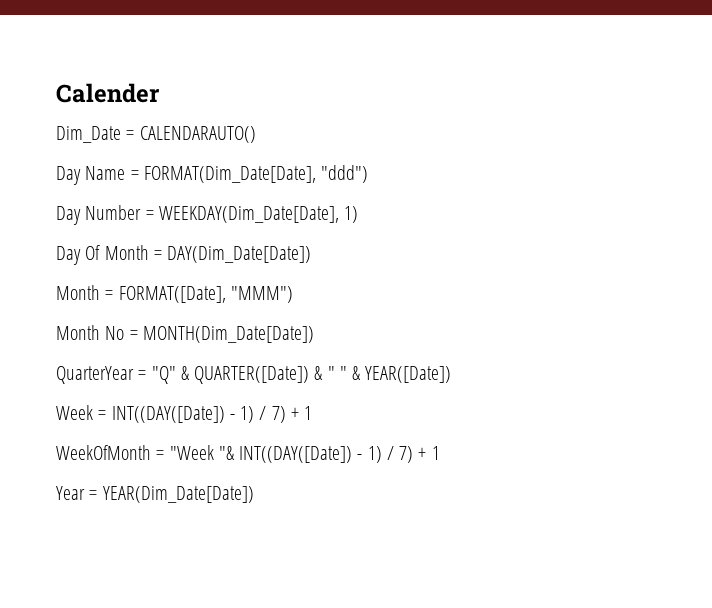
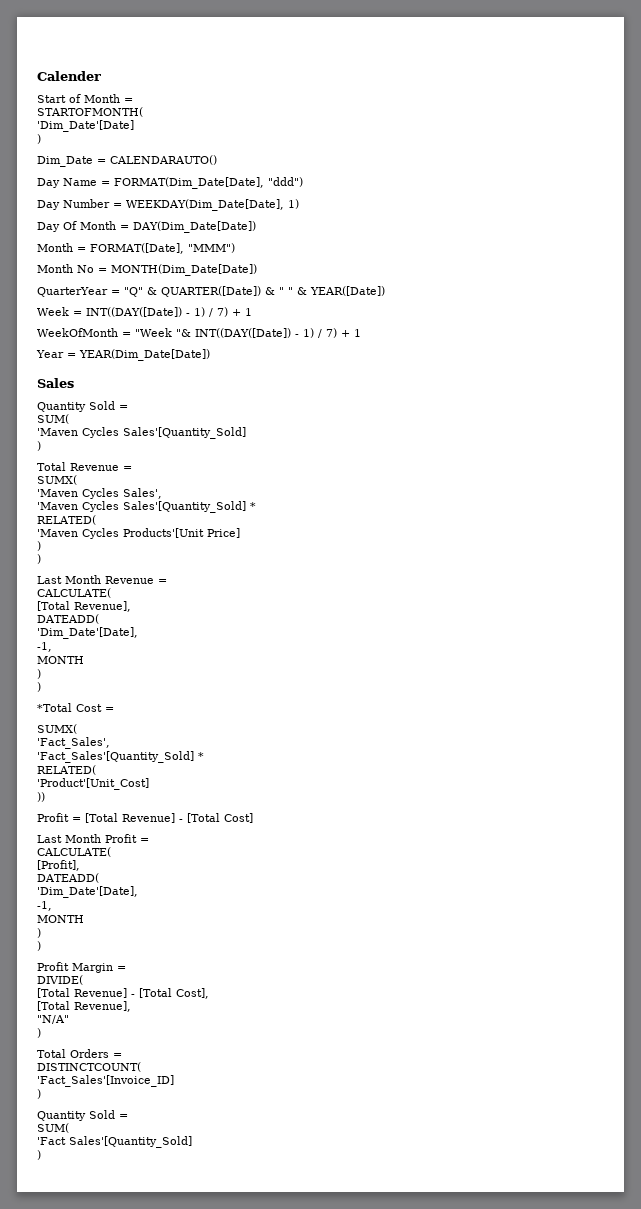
+ Start of Month =
+ STARTOFMONTH(
+ 'Dim_Date'[Date]
+ )
+ Sales
+ Quantity Sold =
+ SUM(
+ 'Maven Cycles Sales'[Quantity_Sold]
+ )
+ Total Revenue =
+ SUMX(
+ 'Maven Cycles Sales',
+ 'Maven Cycles Sales'[Quantity_Sold] *
+ RELATED(
+ 'Maven Cycles Products'[Unit Price]
+ )
+ )
+ Last Month Revenue =
+ CALCULATE(
+ [Total Revenue],
+ DATEADD(
+ 'Dim_Date'[Date],
+ -1,
+ MONTH
+ )
+ )
+ *Total Cost =
+ SUMX(
+ 'Fact_Sales',
+ 'Fact_Sales'[Quantity_Sold] *
+ RELATED(
+ 'Product'[Unit_Cost]
+ ))
+ Profit = [Total Revenue] - [Total Cost]
+ Last Month Profit =
+ CALCULATE(
+ [Profit],
+ DATEADD(
+ 'Dim_Date'[Date],
+ -1,
+ MONTH
+ )
+ )
+ Profit Margin =
+ DIVIDE(
+ [Total Revenue] - [Total Cost],
+ [Total Revenue],
+ "N/A"
+ )
+ Total Orders =
+ DISTINCTCOUNT(
+ 'Fact_Sales'[Invoice_ID]
+ )
+ Quantity Sold =
+ SUM(
+ 'Fact Sales'[Quantity_Sold]
+ )

